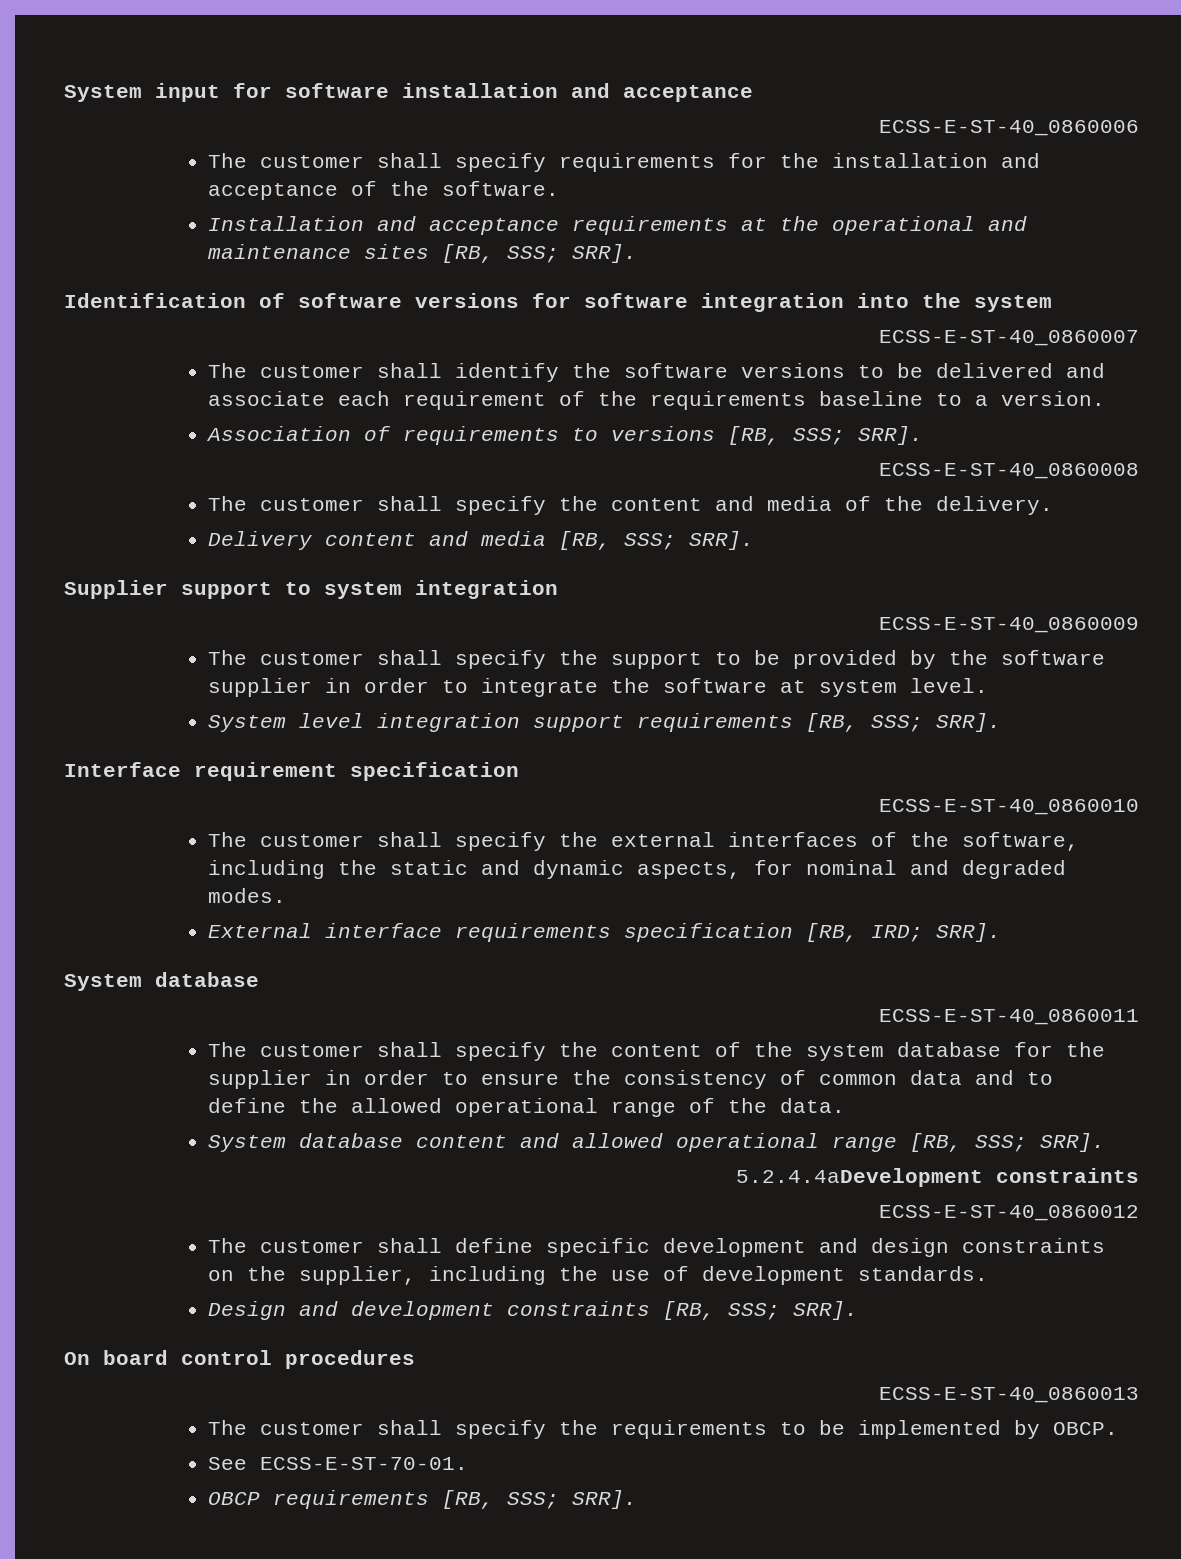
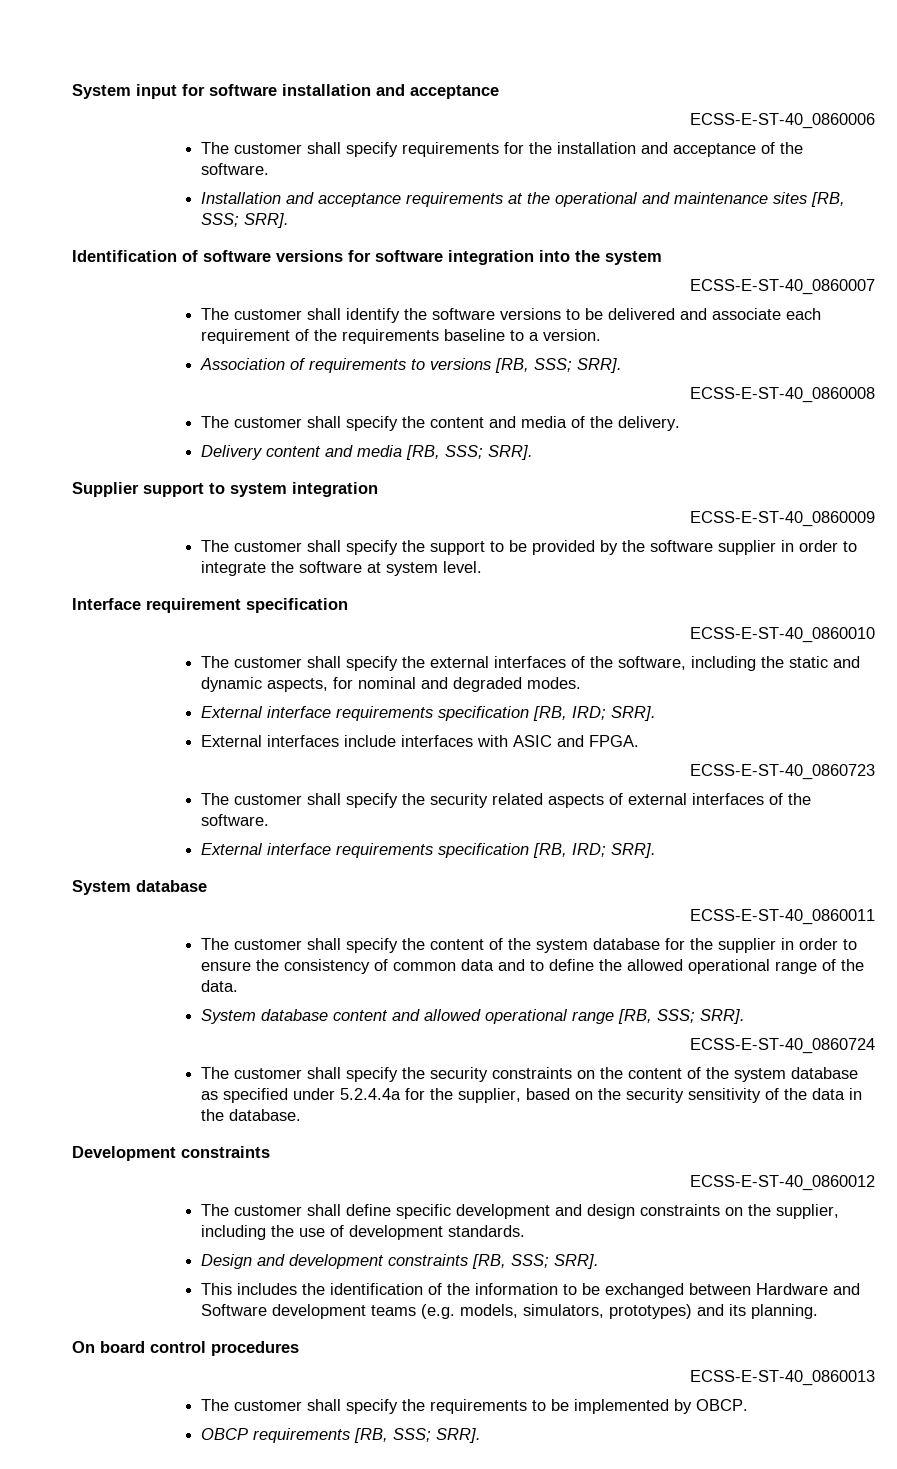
- System level integration support requirements [RB, SSS; SRR].
+ External interfaces include interfaces with ASIC and FPGA.
+ ECSS-E-ST-40_0860723
+ The customer shall specify the security related aspects of external interfaces of the software.
+ External interface requirements specification [RB, IRD; SRR].
- 5.2.4.4aDevelopment constraints
+ ECSS-E-ST-40_0860724
+ The customer shall specify the security constraints on the content of the system database as specified under 5.2.4.4a for the supplier, based on the security sensitivity of the data in the database.
+ Development constraints
+ This includes the identification of the information to be exchanged between Hardware and Software development teams (e.g. models, simulators, prototypes) and its planning.
- See ECSS-E-ST-70-01.

